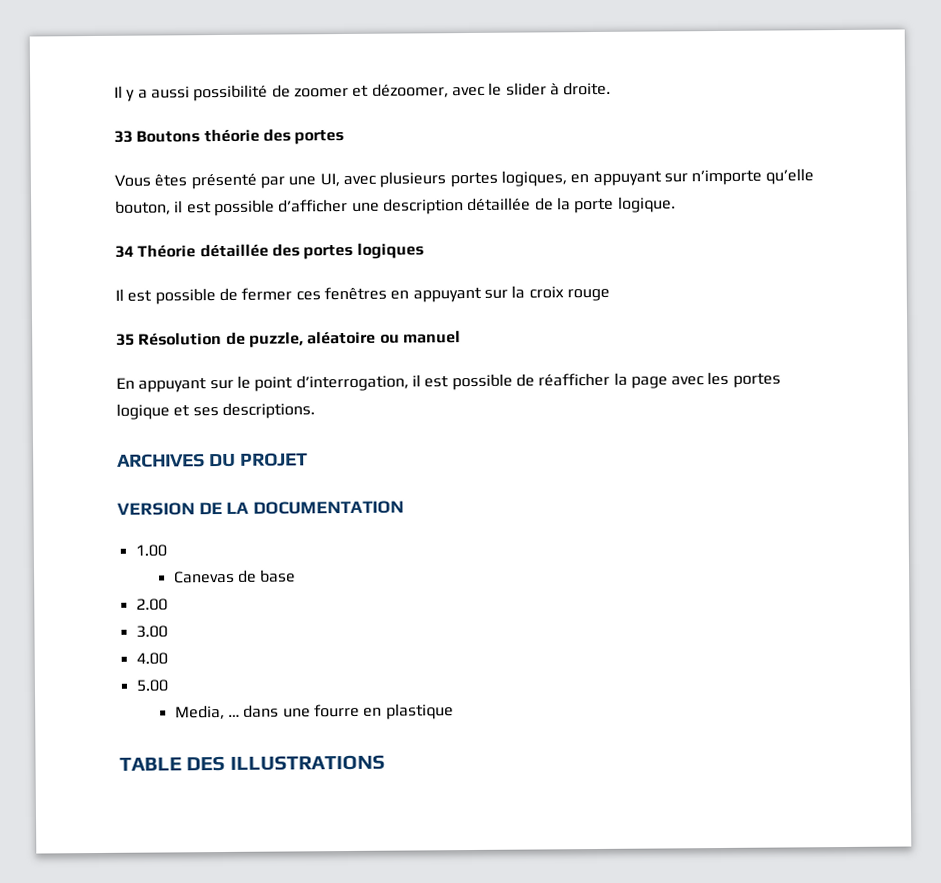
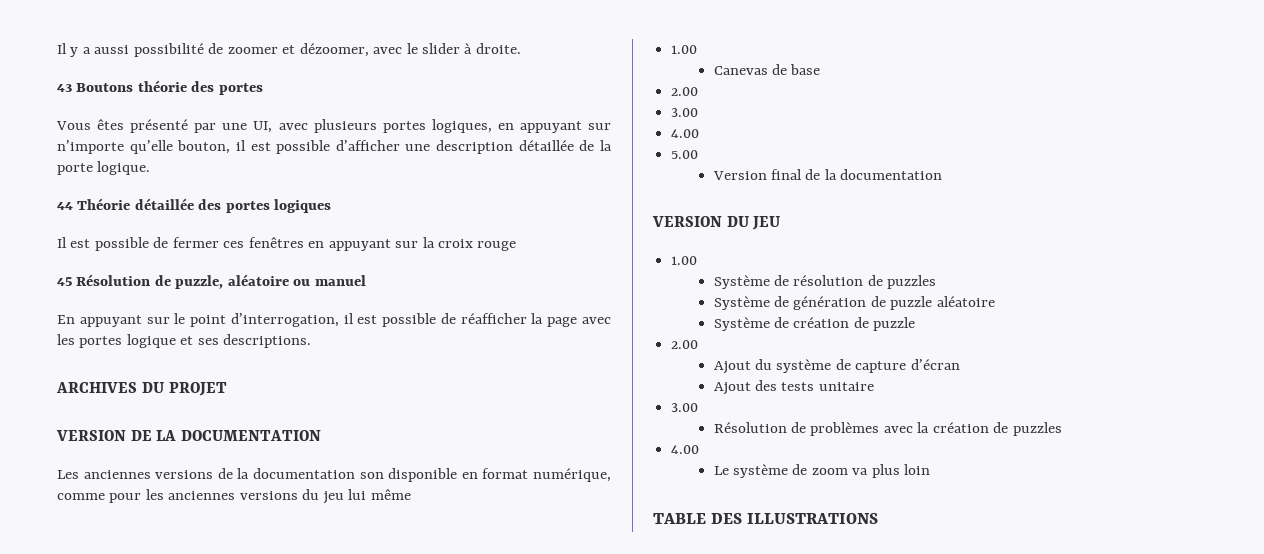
- 33 Boutons théorie des portes
+ 43 Boutons théorie des portes
- 34 Théorie détaillée des portes logiques
+ 44 Théorie détaillée des portes logiques
- 35 Résolution de puzzle, aléatoire ou manuel
+ 45 Résolution de puzzle, aléatoire ou manuel
+ Les anciennes versions de la documentation son disponible en format numérique, comme pour les anciennes versions du jeu lui même
- Media, … dans une fourre en plastique
+ Version final de la documentation
+ VERSION DU JEU
+ 1.00
+ Système de résolution de puzzles
+ Système de génération de puzzle aléatoire
+ Système de création de puzzle
+ 2.00
+ Ajout du système de capture d’écran
+ Ajout des tests unitaire
+ 3.00
+ Résolution de problèmes avec la création de puzzles
+ 4.00
+ Le système de zoom va plus loin

